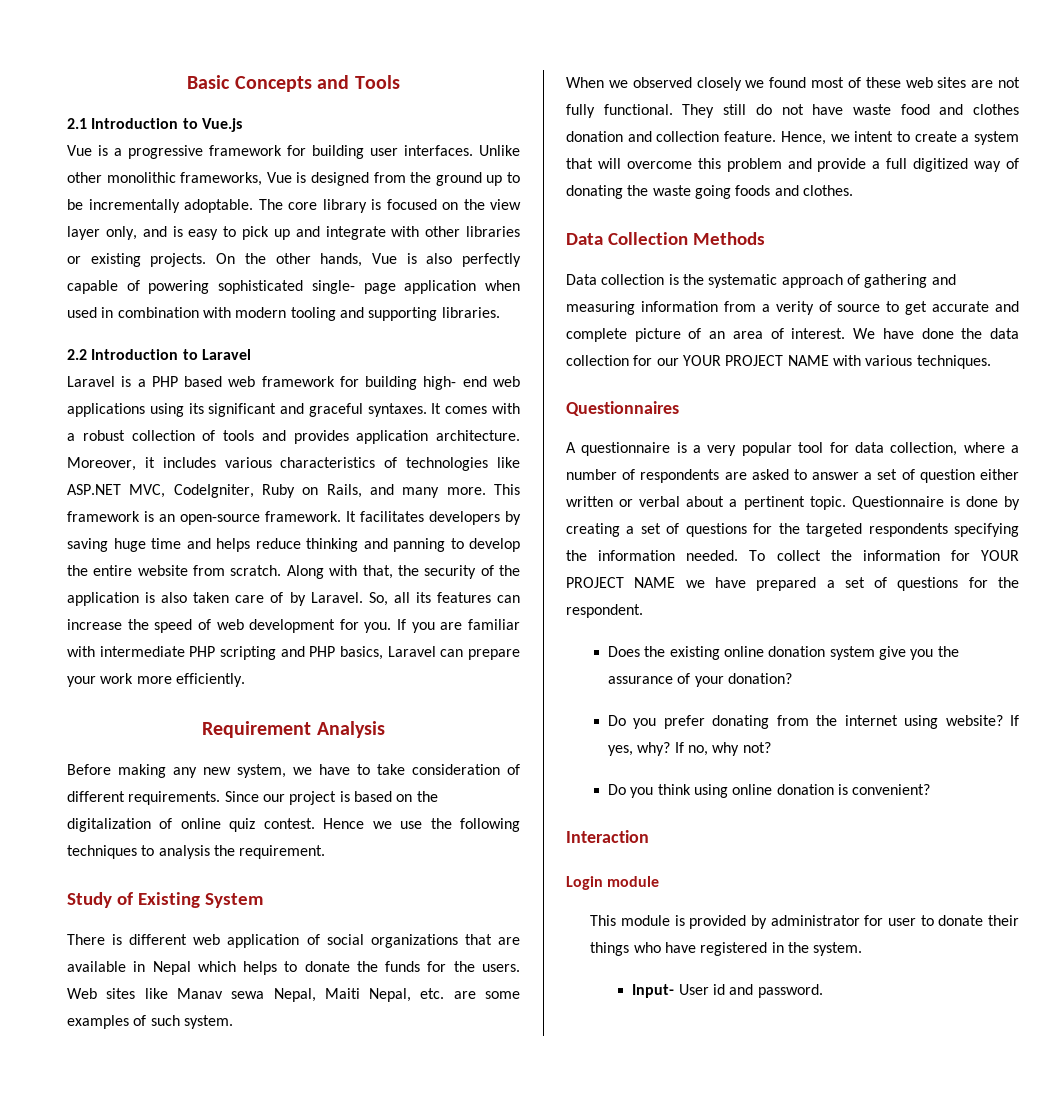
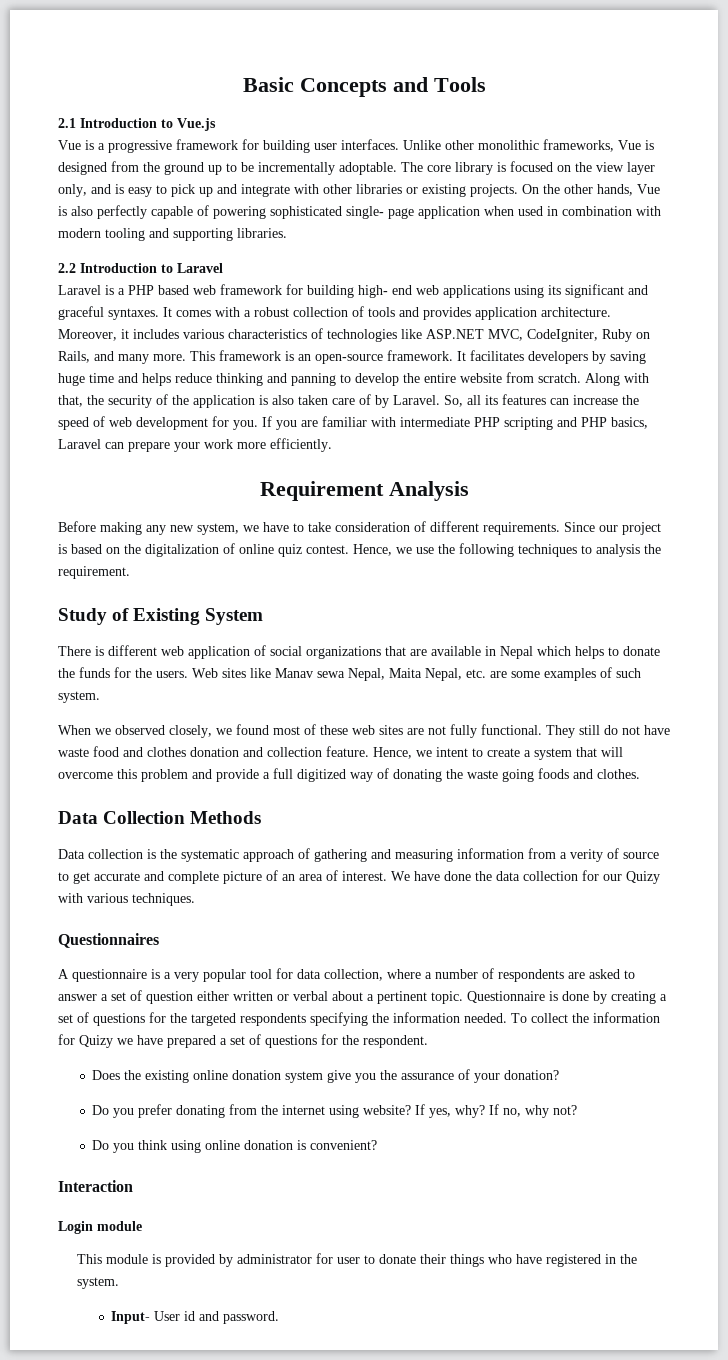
- Hence we use the following techniques to analysis the requirement.
+ Hence, we use the following techniques to analysis the requirement.
- Web sites like Manav sewa Nepal, Maiti Nepal, etc. are some examples of such system.
+ Web sites like Manav sewa Nepal, Maita Nepal, etc. are some examples of such system.
- When we observed closely we found most of these web sites are not fully functional.
+ When we observed closely, we found most of these web sites are not fully functional.
- We have done the data collection for our YOUR PROJECT NAME with various techniques.
+ We have done the data collection for our Quizy with various techniques.
- To collect the information for YOUR PROJECT NAME we have prepared a set of questions for the respondent.
+ To collect the information for Quizy we have prepared a set of questions for the respondent.

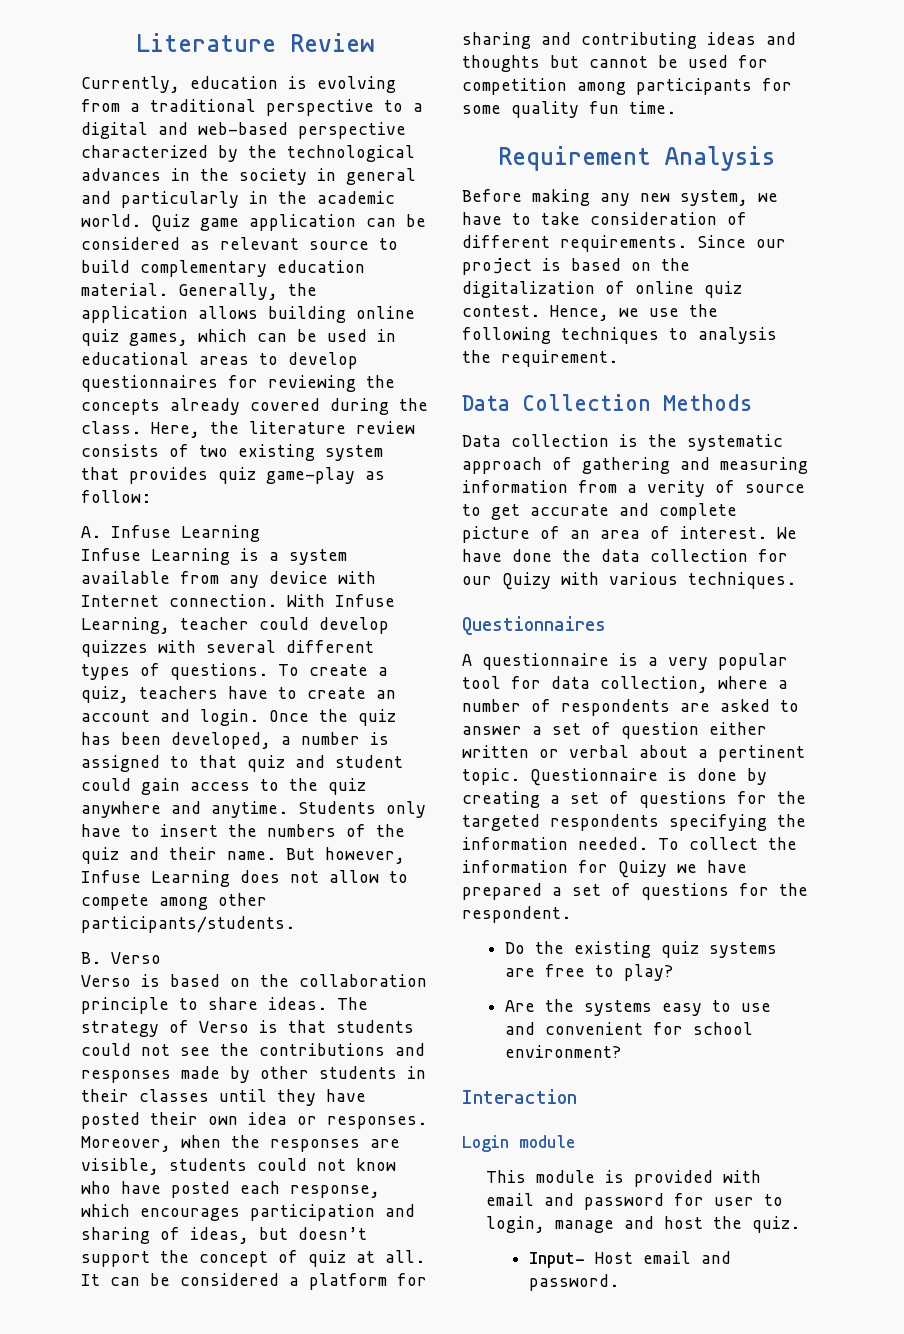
- Basic Concepts and Tools
- 2.1 Introduction to Vue.js
- Vue is a progressive framework for building user interfaces. Unlike other monolithic frameworks, Vue is designed from the ground up to be incrementally adoptable. The core library is focused on the view layer only, and is easy to pick up and integrate with other libraries or existing projects. On the other hands, Vue is also perfectly capable of powering sophisticated single- page application when used in combination with modern tooling and supporting libraries.
- 2.2 Introduction to Laravel
- Laravel is a PHP based web framework for building high- end web applications using its significant and graceful syntaxes. It comes with a robust collection of tools and provides application architecture. Moreover, it includes various characteristics of technologies like ASP.NET MVC, CodeIgniter, Ruby on Rails, and many more. This framework is an open-source framework. It facilitates developers by saving huge time and helps reduce thinking and panning to develop the entire website from scratch. Along with that, the security of the application is also taken care of by Laravel. So, all its features can increase the speed of web development for you. If you are familiar with intermediate PHP scripting and PHP basics, Laravel can prepare your work more efficiently.
+ Literature Review
+ Currently, education is evolving from a traditional perspective to a digital and web-based perspective characterized by the technological advances in the society in general and particularly in the academic world. Quiz game application can be considered as relevant source to build complementary education material. Generally, the application allows building online quiz games, which can be used in educational areas to develop questionnaires for reviewing the concepts already covered during the class. Here, the literature review consists of two existing system that provides quiz game-play as follow:
+ A. Infuse Learning
+ Infuse Learning is a system available from any device with Internet connection. With Infuse Learning, teacher could develop quizzes with several different types of questions. To create a quiz, teachers have to create an account and login. Once the quiz has been developed, a number is assigned to that quiz and student could gain access to the quiz anywhere and anytime. Students only have to insert the numbers of the quiz and their name. But however, Infuse Learning does not allow to compete among other participants/students.
+ B. Verso
+ Verso is based on the collaboration principle to share ideas. The strategy of Verso is that students could not see the contributions and responses made by other students in their classes until they have posted their own idea or responses. Moreover, when the responses are visible, students could not know who have posted each response, which encourages participation and sharing of ideas, but doesn’t support the concept of quiz at all. It can be considered a platform for sharing and contributing ideas and thoughts but cannot be used for competition among participants for some quality fun time.
- Study of Existing System
- There is different web application of social organizations that are available in Nepal which helps to donate the funds for the users. Web sites like Manav sewa Nepal, Maita Nepal, etc. are some examples of such system.
- When we observed closely, we found most of these web sites are not fully functional. They still do not have waste food and clothes donation and collection feature. Hence, we intent to create a system that will overcome this problem and provide a full digitized way of donating the waste going foods and clothes.
- Does the existing online donation system give you the assurance of your donation?
- Do you prefer donating from the internet using website? If yes, why? If no, why not?
- Do you think using online donation is convenient?
+ Do the existing quiz systems are free to play?
+ Are the systems easy to use and convenient for school environment?
- This module is provided by administrator for user to donate their things who have registered in the system.
+ This module is provided with email and password for user to login, manage and host the quiz.
- Input- User id and password.
+ Input- Host email and password.

